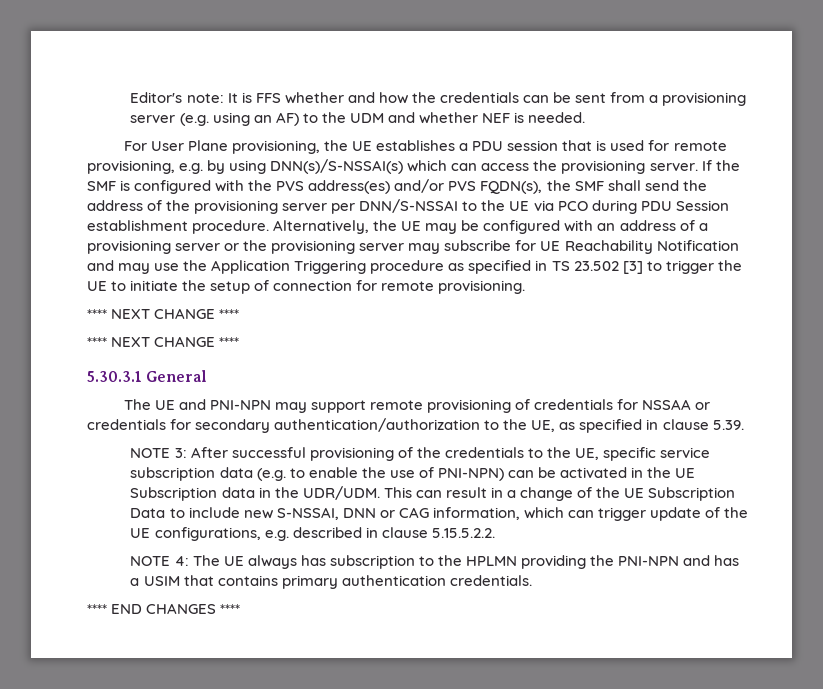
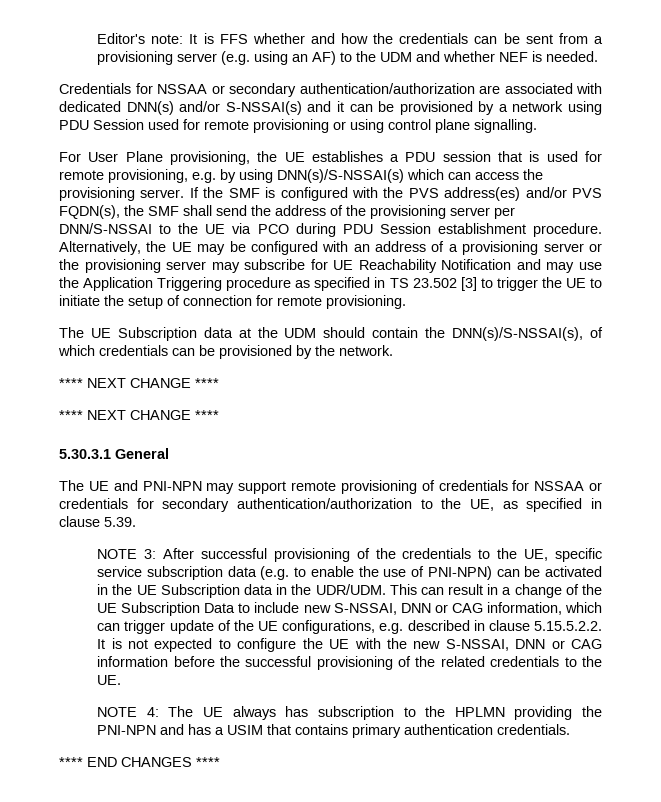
+ Credentials for NSSAA or secondary authentication/authorization are associated with dedicated DNN(s) and/or S-NSSAI(s) and it can be provisioned by a network using PDU Session used for remote provisioning or using control plane signalling.
+ The UE Subscription data at the UDM should contain the DNN(s)/S-NSSAI(s), of which credentials can be provisioned by the network.
- This can result in a change of the UE Subscription Data to include new S-NSSAI, DNN or CAG information, which can trigger update of the UE configurations, e.g. described in clause 5.15.5.2.2.
+ This can result in a change of the UE Subscription Data to include new S-NSSAI, DNN or CAG information, which can trigger update of the UE configurations, e.g. described in clause 5.15.5.2.2. It is not expected to configure the UE with the new S-NSSAI, DNN or CAG information before the successful provisioning of the related credentials to the UE.

